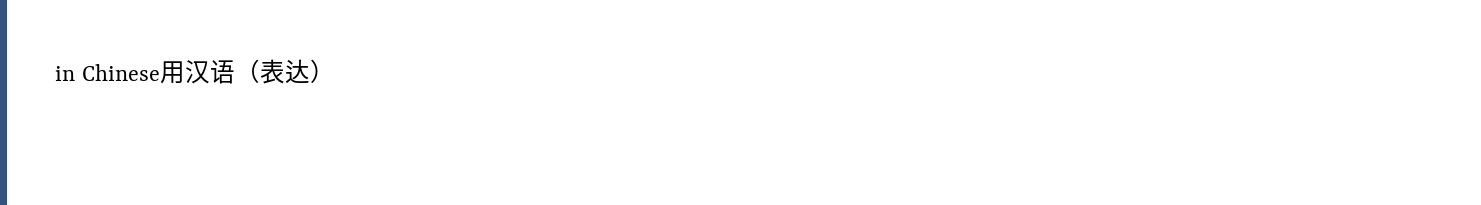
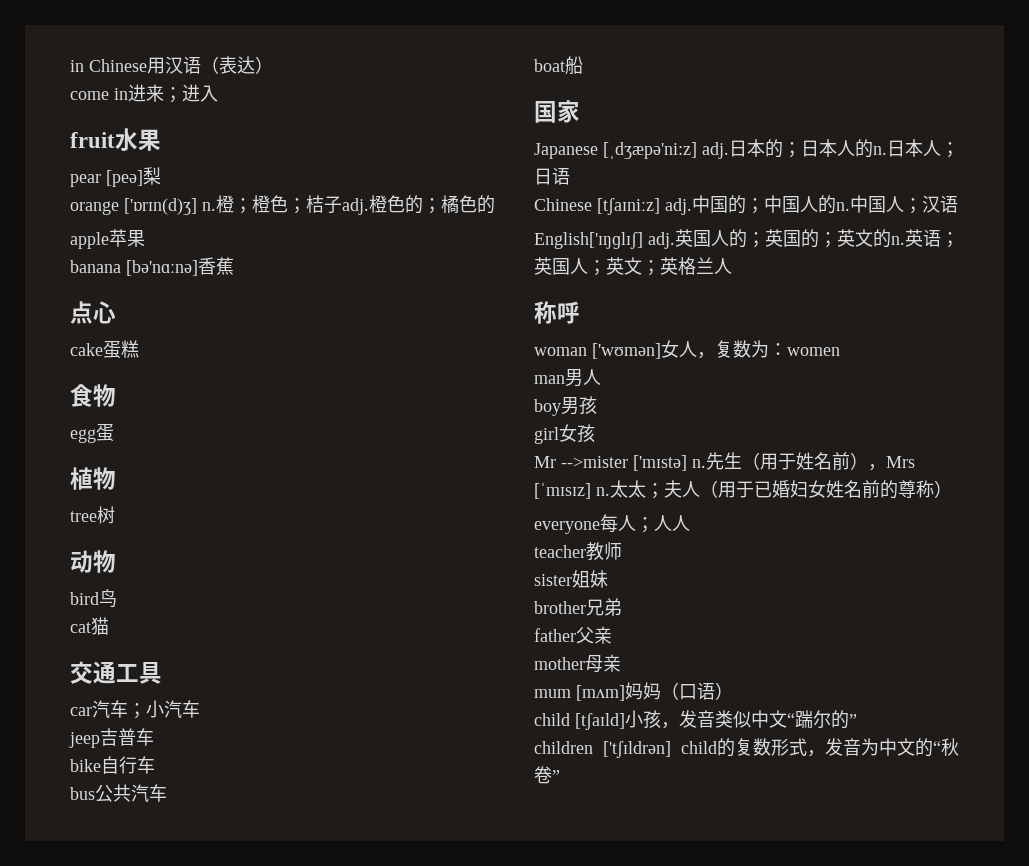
+ come in进来；进入
+ fruit水果
+ pear [peə]梨
+ orange ['ɒrɪn(d)ʒ] n.橙；橙色；桔子adj.橙色的；橘色的
+ apple苹果
+ banana [bə'nɑːnə]香蕉
+ 点心
+ cake蛋糕
+ 食物
+ egg蛋
+ 植物
+ tree树
+ 动物
+ bird鸟
+ cat猫
+ 交通工具
+ car汽车；小汽车
+ jeep吉普车
+ bike自行车
+ bus公共汽车
+ boat船
+ 国家
+ Japanese [ˌdʒæpə'ni:z] adj.日本的；日本人的n.日本人；日语
+ Chinese [tʃaɪniːz] adj.中国的；中国人的n.中国人；汉语
+ English['ɪŋɡlɪʃ] adj.英国人的；英国的；英文的n.英语；英国人；英文；英格兰人
+ 称呼
+ woman ['wʊmən]女人，复数为：women
+ man男人
+ boy男孩
+ girl女孩
+ Mr -->mister ['mɪstə] n.先生（用于姓名前），Mrs [ˈmɪsɪz] n.太太；夫人（用于已婚妇女姓名前的尊称）
+ everyone每人；人人
+ teacher教师
+ sister姐妹
+ brother兄弟
+ father父亲
+ mother母亲
+ mum [mʌm]妈妈（口语）
+ child [tʃaɪld]小孩，发音类似中文“踹尔的”
+ children ['tʃɪldrən] child的复数形式，发音为中文的“秋卷”

